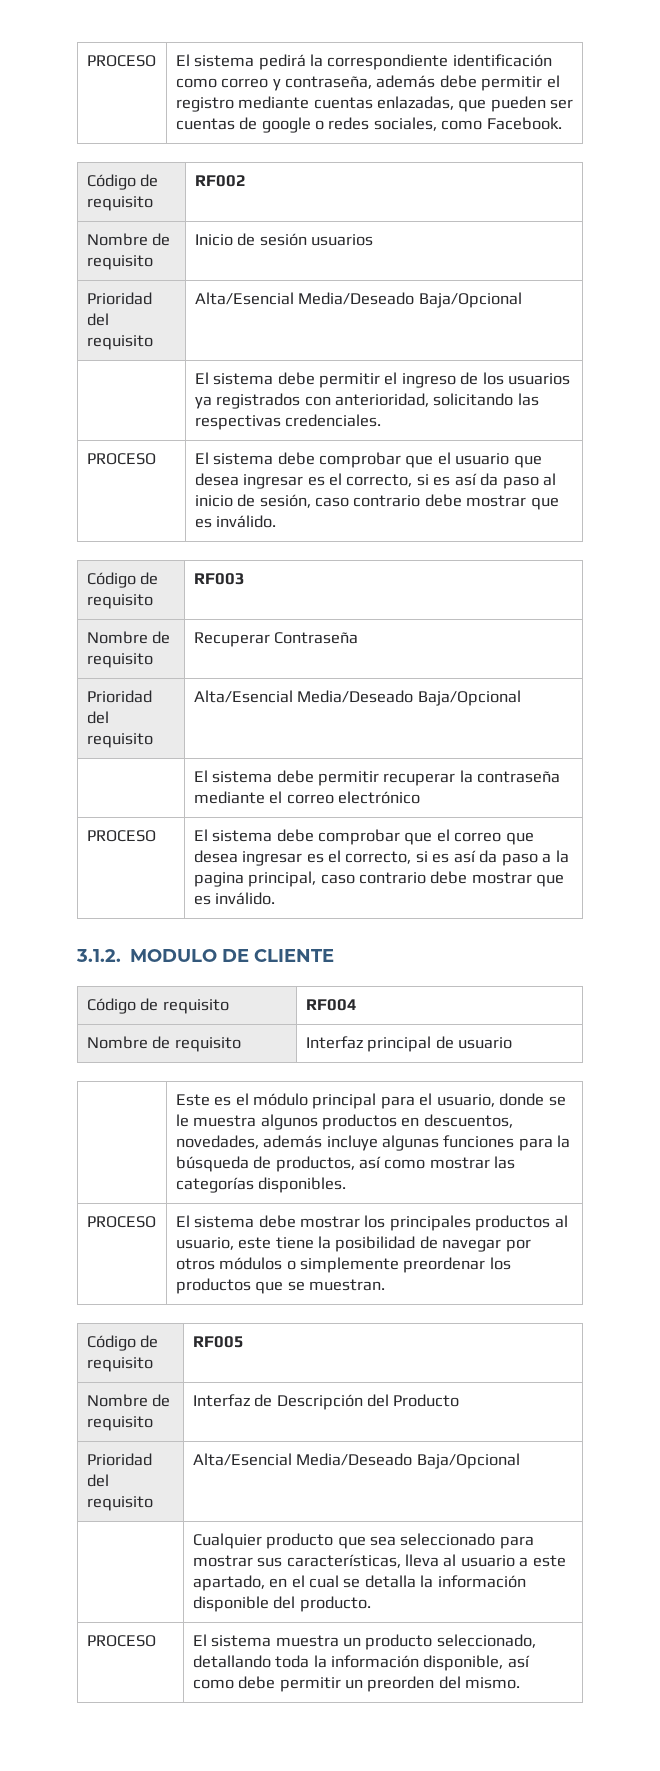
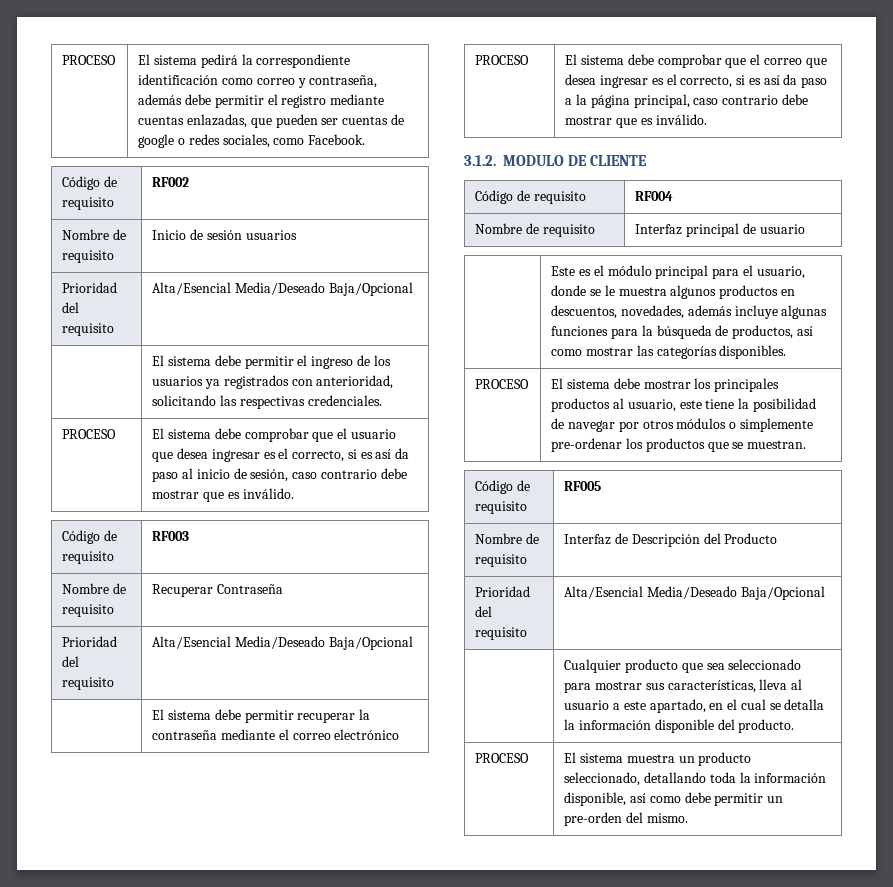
- PROCESO | El sistema debe comprobar que el correo que desea ingresar es el correcto, si es así da paso a la pagina principal, caso contrario debe mostrar que es inválido.
+ PROCESO | El sistema debe comprobar que el correo que desea ingresar es el correcto, si es así da paso a la página principal, caso contrario debe mostrar que es inválido.
- PROCESO | El sistema debe mostrar los principales productos al usuario, este tiene la posibilidad de navegar por otros módulos o simplemente preordenar los productos que se muestran.
+ PROCESO | El sistema debe mostrar los principales productos al usuario, este tiene la posibilidad de navegar por otros módulos o simplemente pre-ordenar los productos que se muestran.
- PROCESO | El sistema muestra un producto seleccionado, detallando toda la información disponible, así como debe permitir un preorden del mismo.
+ PROCESO | El sistema muestra un producto seleccionado, detallando toda la información disponible, así como debe permitir un pre-orden del mismo.

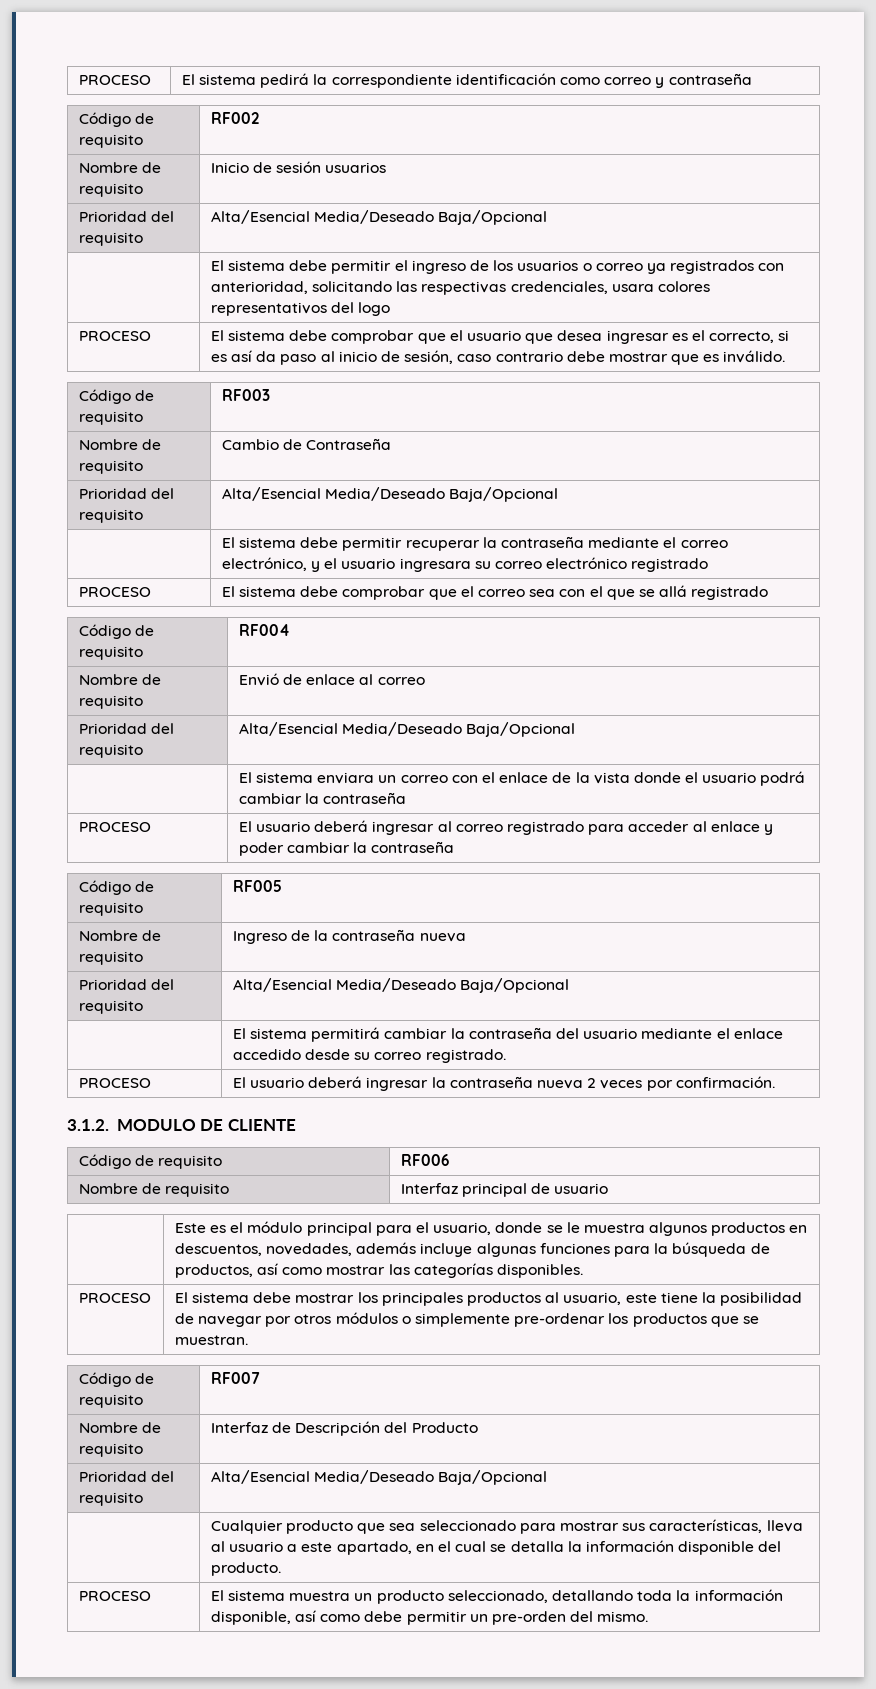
- PROCESO | El sistema pedirá la correspondiente identificación como correo y contraseña, además debe permitir el registro mediante cuentas enlazadas, que pueden ser cuentas de google o redes sociales, como Facebook.
+ PROCESO | El sistema pedirá la correspondiente identificación como correo y contraseña
- | El sistema debe permitir el ingreso de los usuarios ya registrados con anterioridad, solicitando las respectivas credenciales.
+ | El sistema debe permitir el ingreso de los usuarios o correo ya registrados con anterioridad, solicitando las respectivas credenciales, usara colores representativos del logo
- Nombre de requisito | Recuperar Contraseña
+ Nombre de requisito | Cambio de Contraseña
- | El sistema debe permitir recuperar la contraseña mediante el correo electrónico
+ | El sistema debe permitir recuperar la contraseña mediante el correo electrónico, y el usuario ingresara su correo electrónico registrado
- PROCESO | El sistema debe comprobar que el correo que desea ingresar es el correcto, si es así da paso a la página principal, caso contrario debe mostrar que es inválido.
+ PROCESO | El sistema debe comprobar que el correo sea con el que se allá registrado
+ Código de requisito | RF004
+ Nombre de requisito | Envió de enlace al correo
+ Prioridad del requisito | Alta/Esencial Media/Deseado Baja/Opcional
+ | El sistema enviara un correo con el enlace de la vista donde el usuario podrá cambiar la contraseña
+ PROCESO | El usuario deberá ingresar al correo registrado para acceder al enlace y poder cambiar la contraseña
+ Código de requisito | RF005
+ Nombre de requisito | Ingreso de la contraseña nueva
+ Prioridad del requisito | Alta/Esencial Media/Deseado Baja/Opcional
+ | El sistema permitirá cambiar la contraseña del usuario mediante el enlace accedido desde su correo registrado.
+ PROCESO | El usuario deberá ingresar la contraseña nueva 2 veces por confirmación.
- Código de requisito | RF004
+ Código de requisito | RF006
- Código de requisito | RF005
+ Código de requisito | RF007

